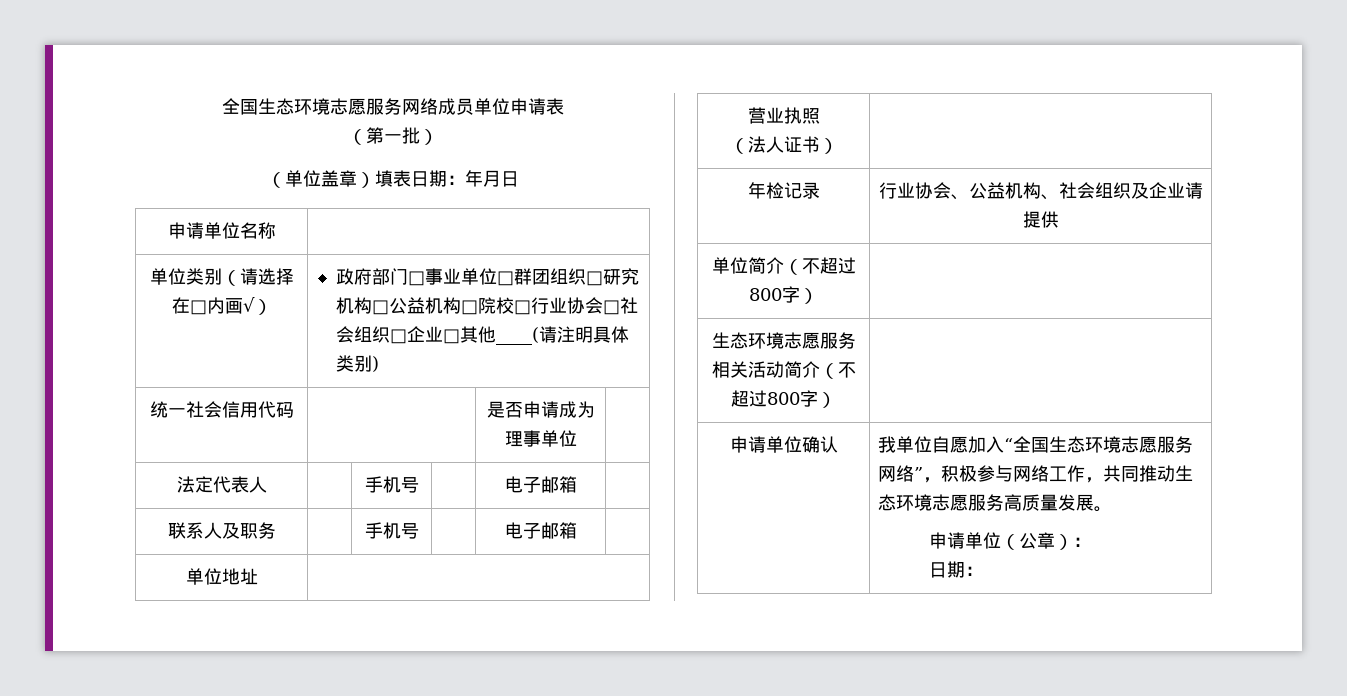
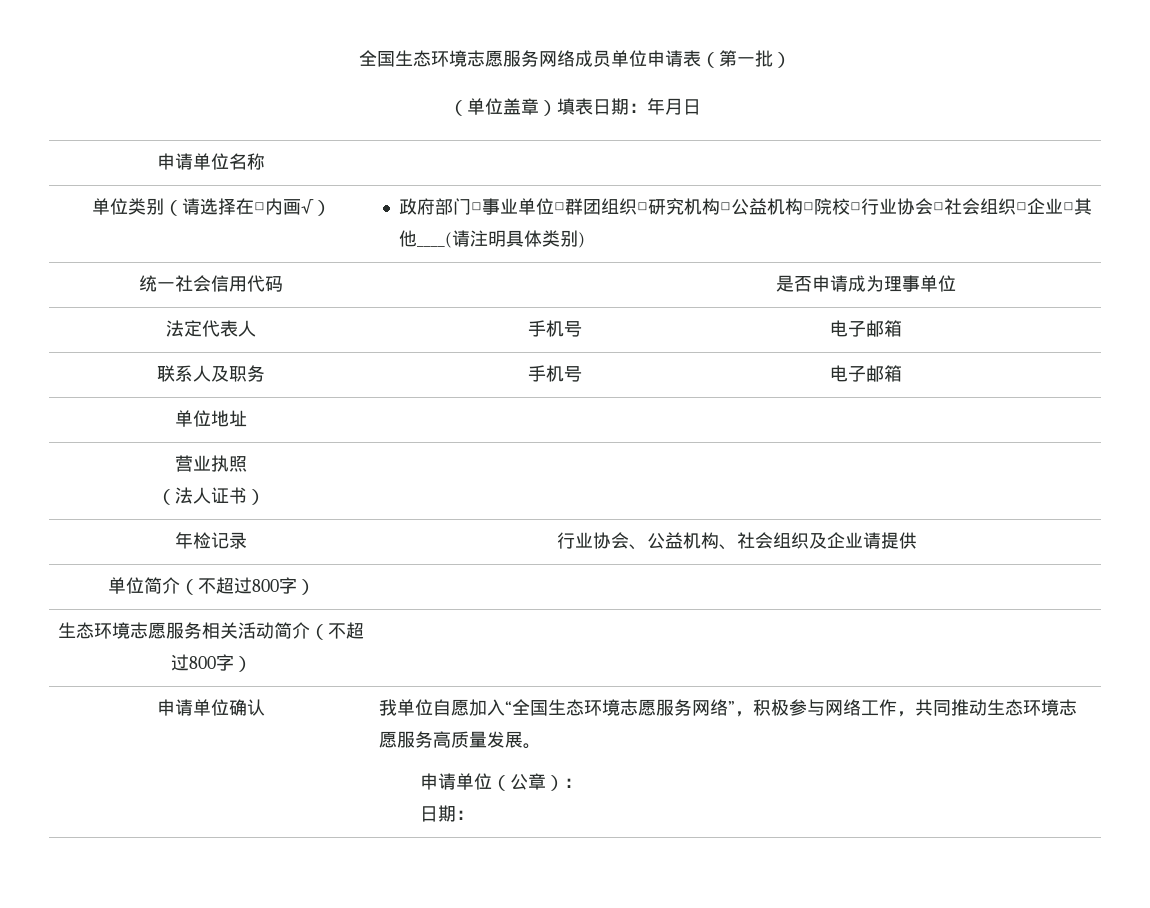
- 全国生态环境志愿服务网络成员单位申请表
- （第一批）
+ 全国生态环境志愿服务网络成员单位申请表（第一批）

